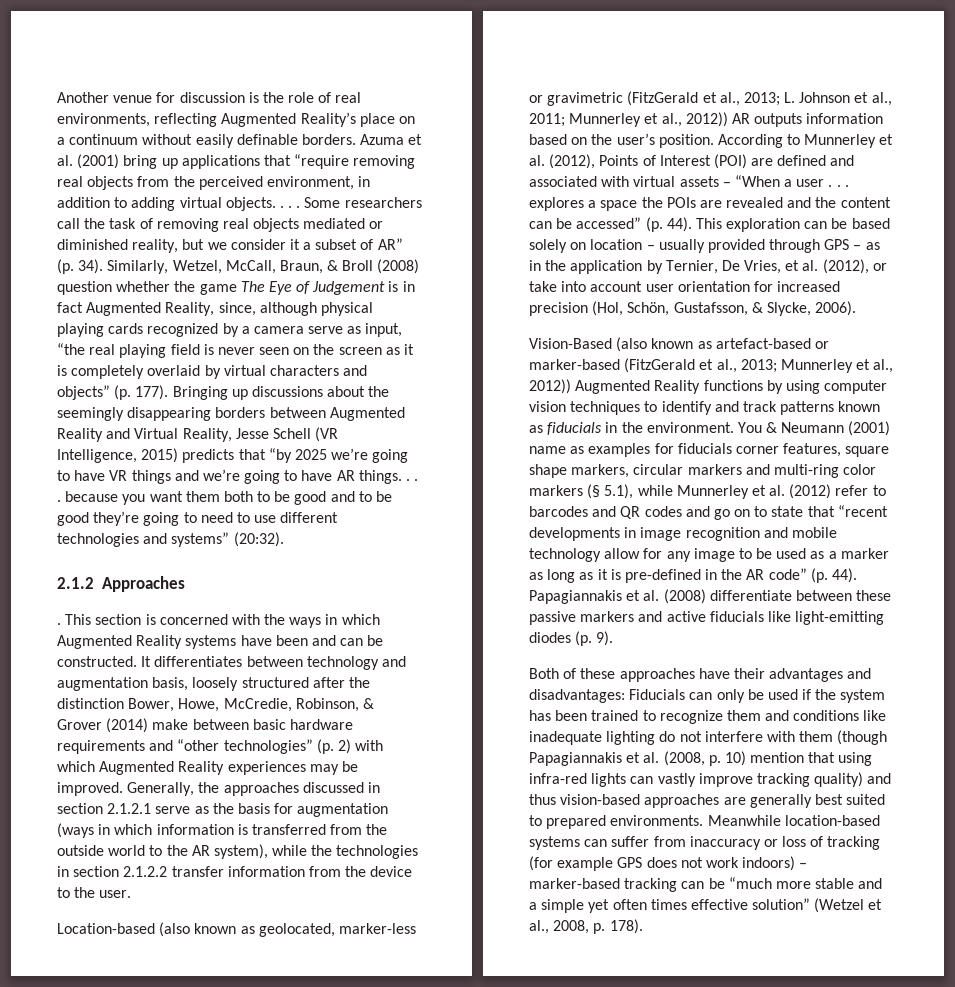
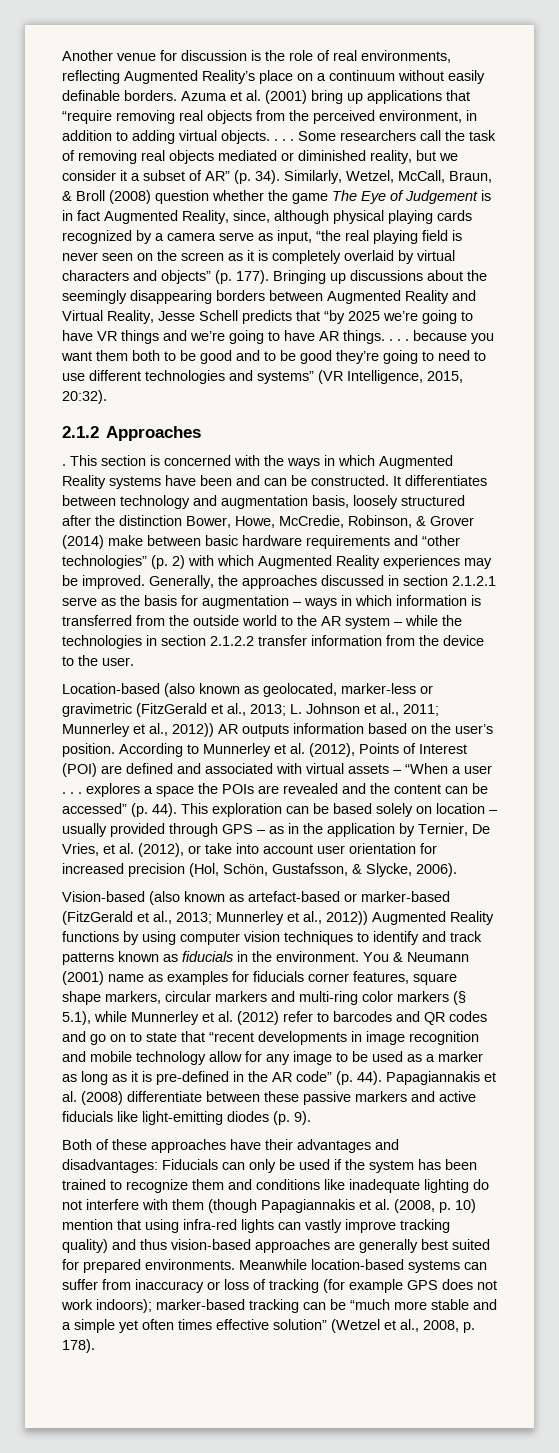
- Bringing up discussions about the seemingly disappearing borders between Augmented Reality and Virtual Reality, Jesse Schell (VR Intelligence, 2015) predicts that “by 2025 we’re going to have VR things and we’re going to have AR things. . . . because you want them both to be good and to be good they’re going to need to use different technologies and systems” (20:32).
+ Bringing up discussions about the seemingly disappearing borders between Augmented Reality and Virtual Reality, Jesse Schell predicts that “by 2025 we’re going to have VR things and we’re going to have AR things. . . . because you want them both to be good and to be good they’re going to need to use different technologies and systems” (VR Intelligence, 2015, 20:32).
- Generally, the approaches discussed in section 2.1.2.1 serve as the basis for augmentation (ways in which information is transferred from the outside world to the AR system), while the technologies in section 2.1.2.2 transfer information from the device to the user.
+ Generally, the approaches discussed in section 2.1.2.1 serve as the basis for augmentation – ways in which information is transferred from the outside world to the AR system – while the technologies in section 2.1.2.2 transfer information from the device to the user.
- Vision-Based (also known as artefact-based or marker-based (FitzGerald et al., 2013; Munnerley et al., 2012)) Augmented Reality functions by using computer vision techniques to identify and track patterns known as fiducials in the environment.
+ Vision-based (also known as artefact-based or marker-based (FitzGerald et al., 2013; Munnerley et al., 2012)) Augmented Reality functions by using computer vision techniques to identify and track patterns known as fiducials in the environment.
- Both of these approaches have their advantages and disadvantages: Fiducials can only be used if the system has been trained to recognize them and conditions like inadequate lighting do not interfere with them (though Papagiannakis et al. (2008, p. 10) mention that using infra-red lights can vastly improve tracking quality) and thus vision-based approaches are generally best suited to prepared environments.
+ Both of these approaches have their advantages and disadvantages: Fiducials can only be used if the system has been trained to recognize them and conditions like inadequate lighting do not interfere with them (though Papagiannakis et al. (2008, p. 10) mention that using infra-red lights can vastly improve tracking quality) and thus vision-based approaches are generally best suited for prepared environments.
- Meanwhile location-based systems can suffer from inaccuracy or loss of tracking (for example GPS does not work indoors) – marker-based tracking can be “much more stable and a simple yet often times effective solution” (Wetzel et al., 2008, p. 178).
+ Meanwhile location-based systems can suffer from inaccuracy or loss of tracking (for example GPS does not work indoors); marker-based tracking can be “much more stable and a simple yet often times effective solution” (Wetzel et al., 2008, p. 178).

